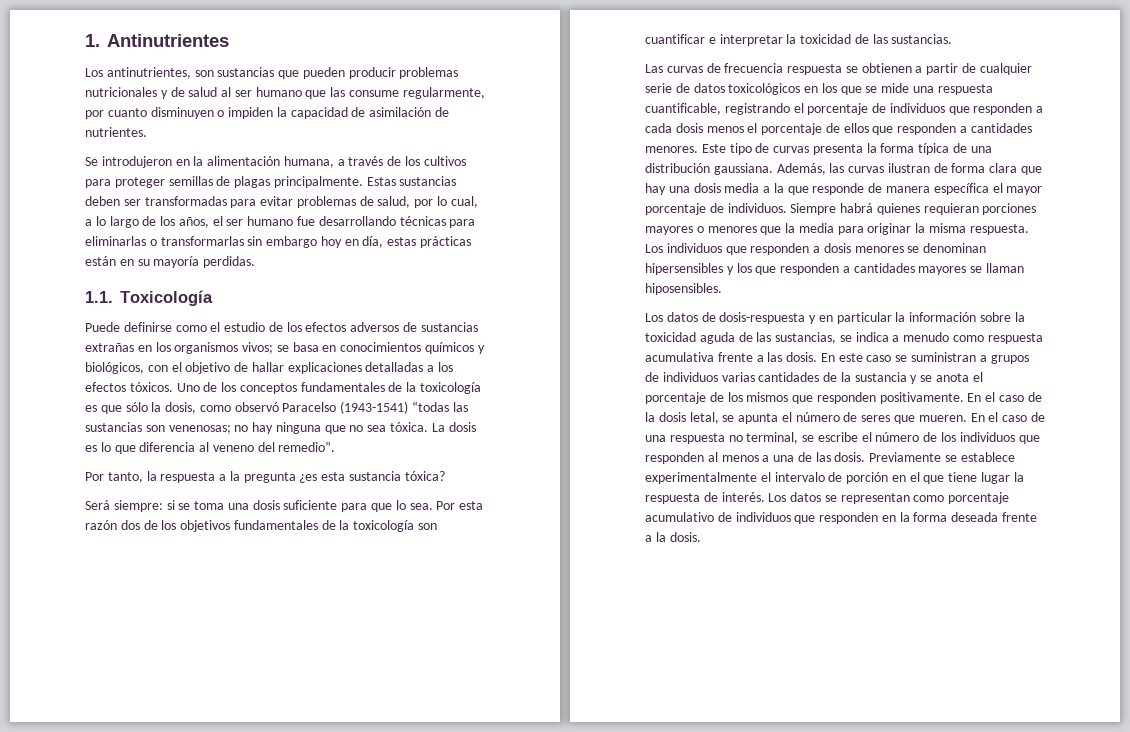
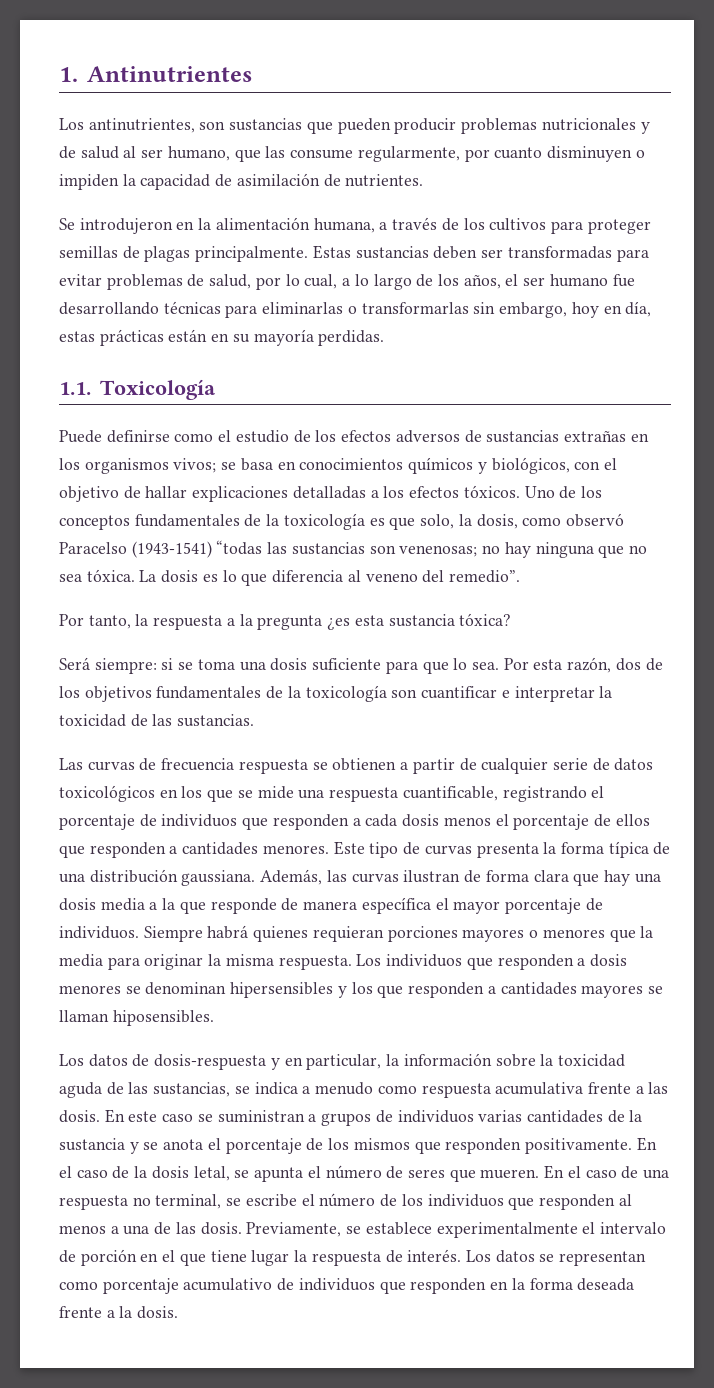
- Los antinutrientes, son sustancias que pueden producir problemas nutricionales y de salud al ser humano que las consume regularmente, por cuanto disminuyen o impiden la capacidad de asimilación de nutrientes.
+ Los antinutrientes, son sustancias que pueden producir problemas nutricionales y de salud al ser humano, que las consume regularmente, por cuanto disminuyen o impiden la capacidad de asimilación de nutrientes.
- Estas sustancias deben ser transformadas para evitar problemas de salud, por lo cual, a lo largo de los años, el ser humano fue desarrollando técnicas para eliminarlas o transformarlas sin embargo hoy en día, estas prácticas están en su mayoría perdidas.
+ Estas sustancias deben ser transformadas para evitar problemas de salud, por lo cual, a lo largo de los años, el ser humano fue desarrollando técnicas para eliminarlas o transformarlas sin embargo, hoy en día, estas prácticas están en su mayoría perdidas.
- Uno de los conceptos fundamentales de la toxicología es que sólo la dosis, como observó Paracelso (1943-1541) “todas las sustancias son venenosas; no hay ninguna que no sea tóxica.
+ Uno de los conceptos fundamentales de la toxicología es que solo, la dosis, como observó Paracelso (1943-1541) “todas las sustancias son venenosas; no hay ninguna que no sea tóxica.
- Por esta razón dos de los objetivos fundamentales de la toxicología son cuantificar e interpretar la toxicidad de las sustancias.
+ Por esta razón, dos de los objetivos fundamentales de la toxicología son cuantificar e interpretar la toxicidad de las sustancias.
- Los datos de dosis-respuesta y en particular la información sobre la toxicidad aguda de las sustancias, se indica a menudo como respuesta acumulativa frente a las dosis.
+ Los datos de dosis-respuesta y en particular, la información sobre la toxicidad aguda de las sustancias, se indica a menudo como respuesta acumulativa frente a las dosis.
- Previamente se establece experimentalmente el intervalo de porción en el que tiene lugar la respuesta de interés.
+ Previamente, se establece experimentalmente el intervalo de porción en el que tiene lugar la respuesta de interés.

